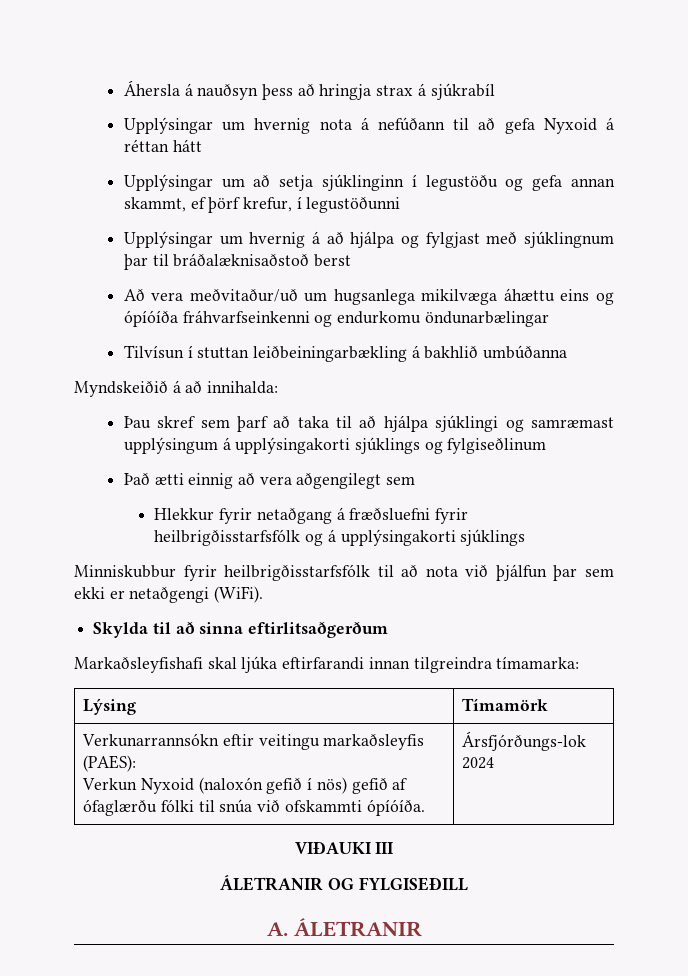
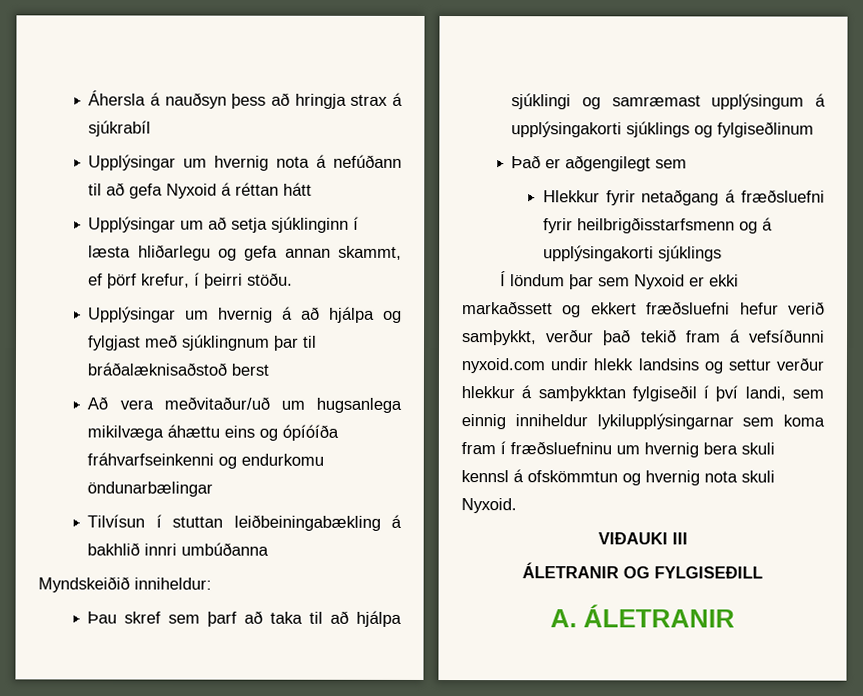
- Upplýsingar um að setja sjúklinginn í legustöðu og gefa annan skammt, ef þörf krefur, í legustöðunni
+ Upplýsingar um að setja sjúklinginn í læsta hliðarlegu og gefa annan skammt, ef þörf krefur, í þeirri stöðu.
- Tilvísun í stuttan leiðbeiningarbækling á bakhlið umbúðanna
+ Tilvísun í stuttan leiðbeiningabækling á bakhlið innri umbúðanna
- Myndskeiðið á að innihalda:
+ Myndskeiðið inniheldur:
- Það ætti einnig að vera aðgengilegt sem
+ Það er aðgengilegt sem
- Hlekkur fyrir netaðgang á fræðsluefni fyrir heilbrigðisstarfsfólk og á upplýsingakorti sjúklings
+ Hlekkur fyrir netaðgang á fræðsluefni fyrir heilbrigðisstarfsmenn og á upplýsingakorti sjúklings
- Minniskubbur fyrir heilbrigðisstarfsfólk til að nota við þjálfun þar sem ekki er netaðgengi (WiFi).
- Skylda til að sinna eftirlitsaðgerðum
- Markaðsleyfishafi skal ljúka eftirfarandi innan tilgreindra tímamarka:
- Lýsing | Tímamörk
- Verkunarrannsókn eftir veitingu markaðsleyfis (PAES):
- Verkun Nyxoid (naloxón gefið í nös) gefið af ófaglærðu fólki til snúa við ofskammti ópíóíða. | Ársfjórðungs-lok 2024
+ Í löndum þar sem Nyxoid er ekki markaðssett og ekkert fræðsluefni hefur verið samþykkt, verður það tekið fram á vefsíðunni nyxoid.com undir hlekk landsins og settur verður hlekkur á samþykktan fylgiseðil í því landi, sem einnig inniheldur lykilupplýsingarnar sem koma fram í fræðsluefninu um hvernig bera skuli kennsl á ofskömmtun og hvernig nota skuli Nyxoid.

